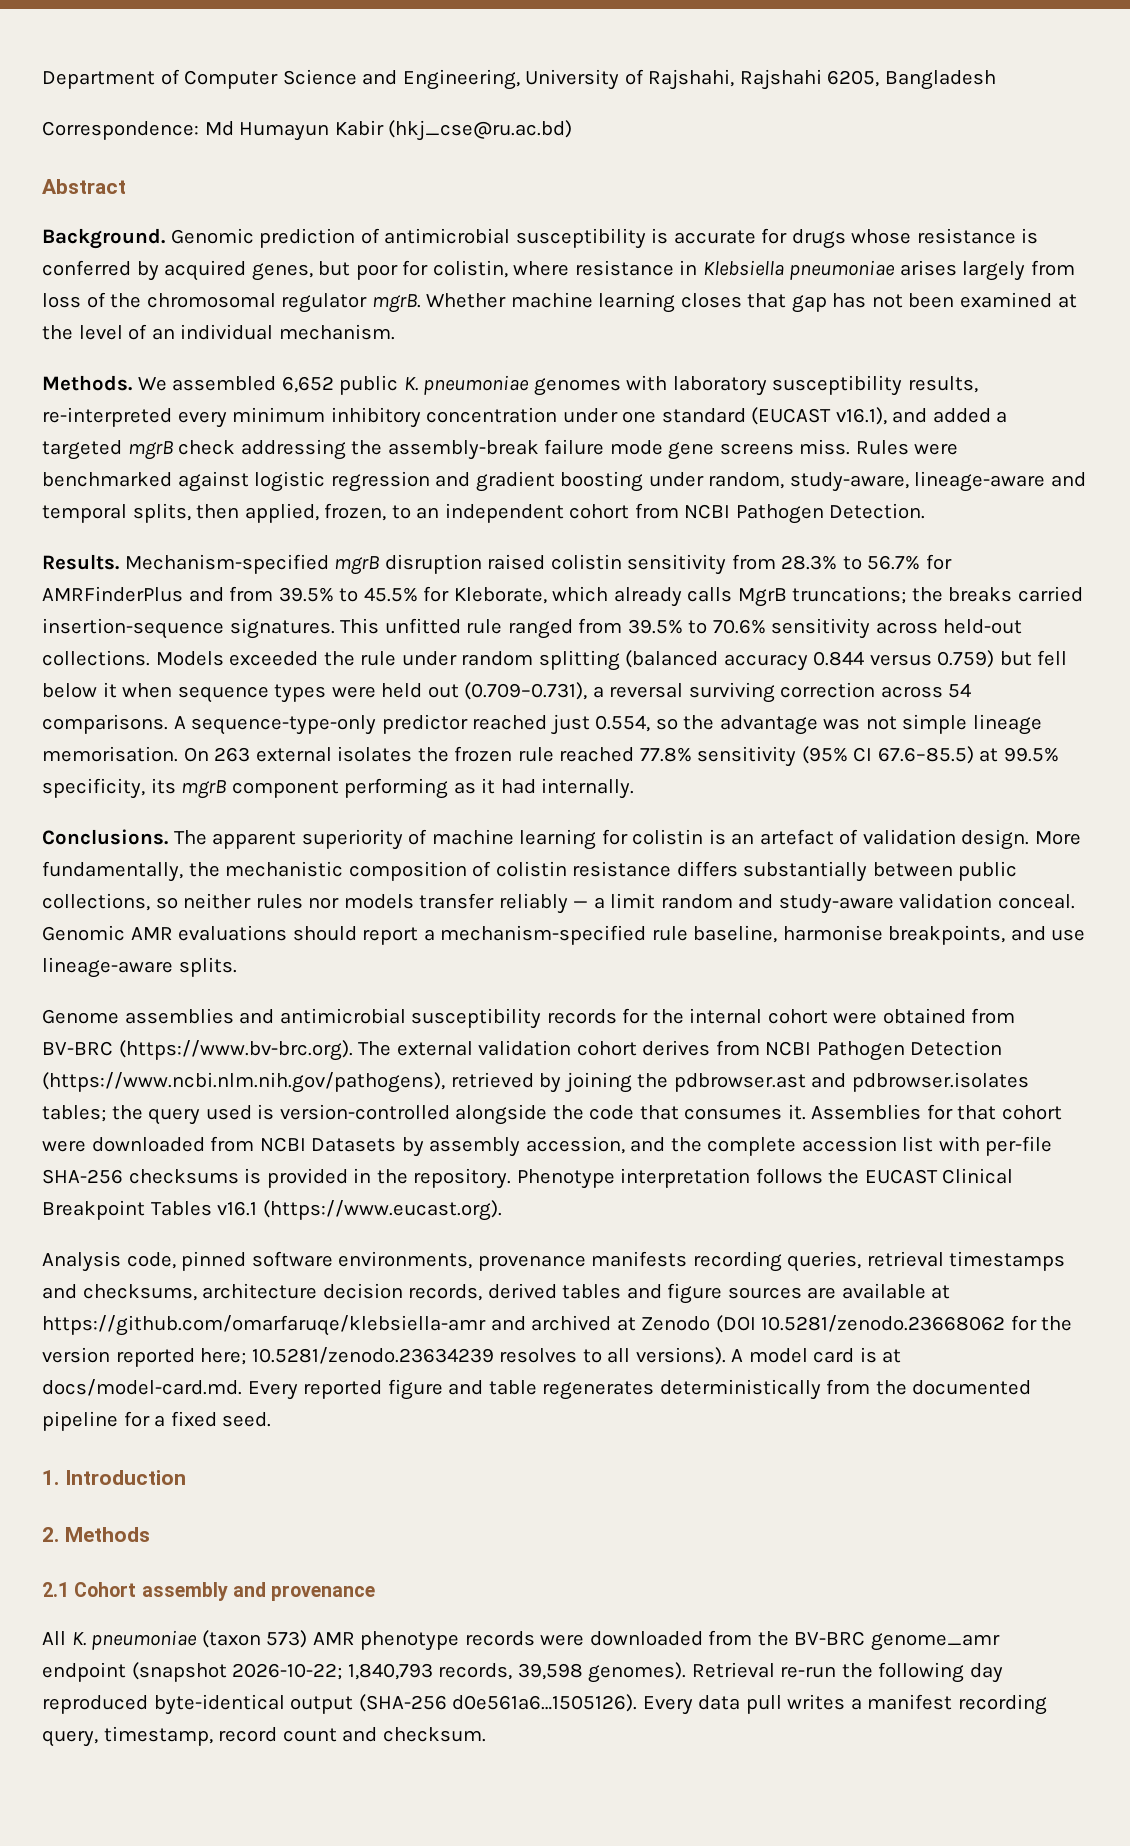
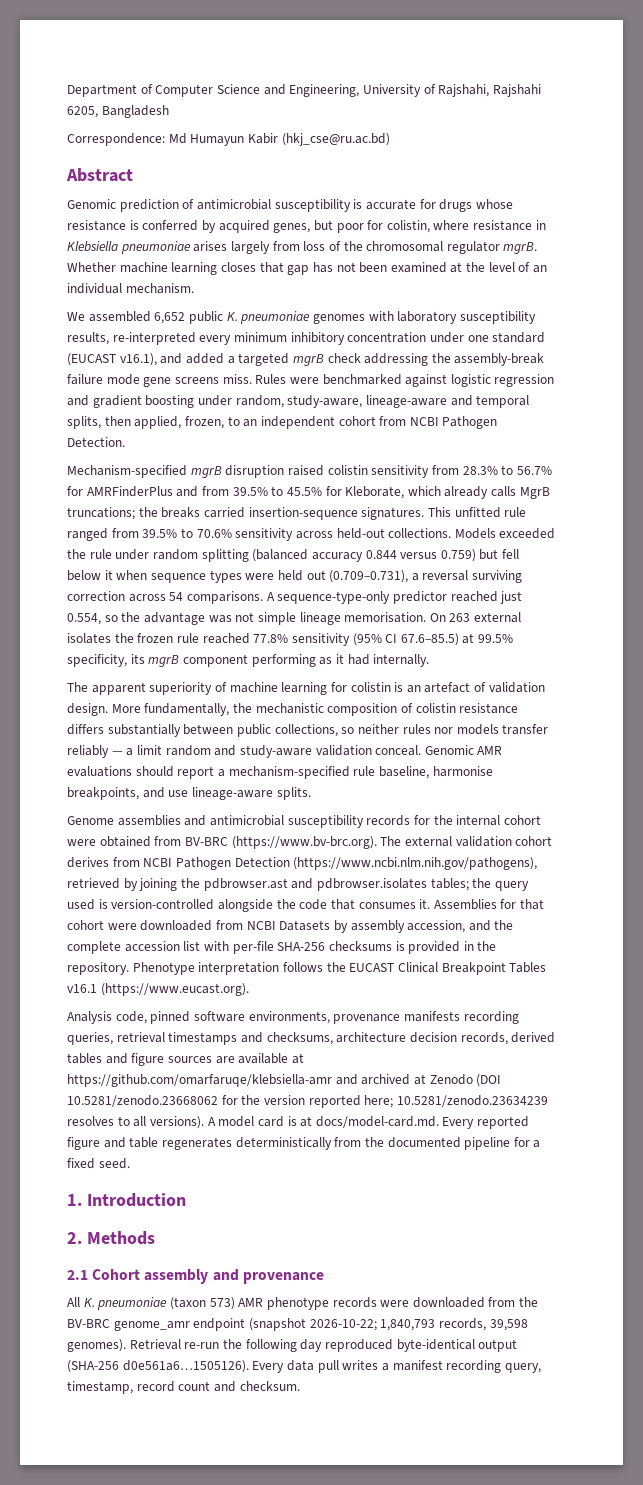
- Background.
- Methods.
- Results.
- Conclusions.

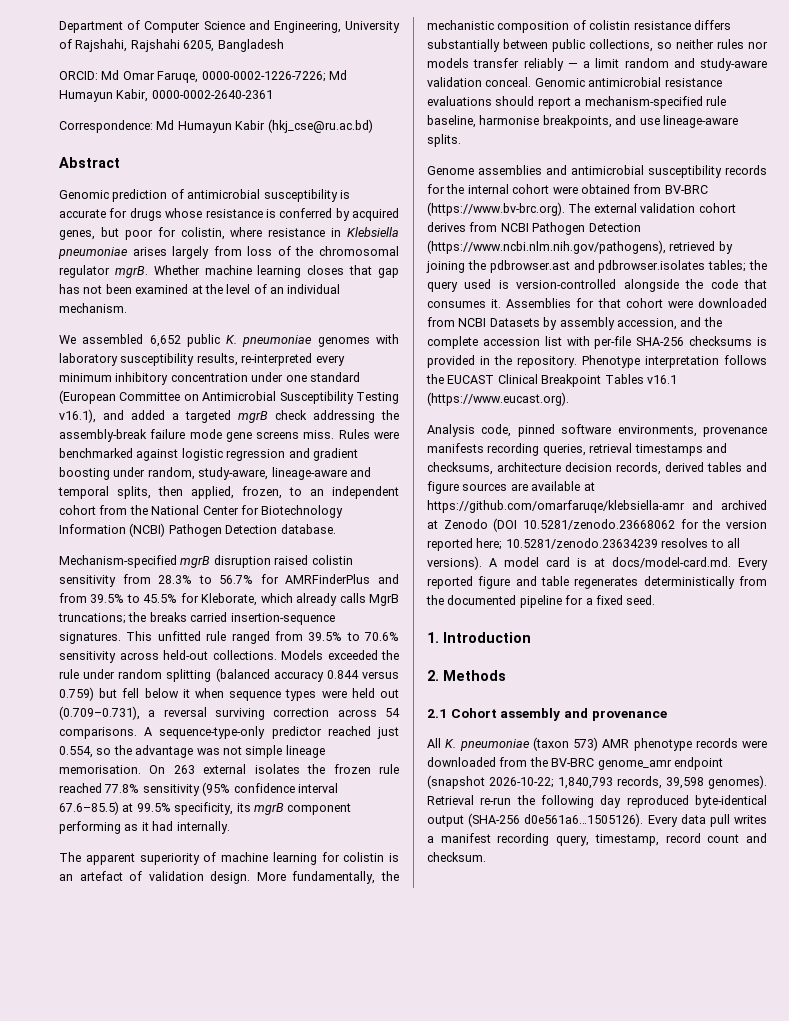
+ ORCID: Md Omar Faruqe, 0000-0002-1226-7226; Md Humayun Kabir, 0000-0002-2640-2361
- We assembled 6,652 public K. pneumoniae genomes with laboratory susceptibility results, re-interpreted every minimum inhibitory concentration under one standard (EUCAST v16.1), and added a targeted mgrB check addressing the assembly-break failure mode gene screens miss.
+ We assembled 6,652 public K. pneumoniae genomes with laboratory susceptibility results, re-interpreted every minimum inhibitory concentration under one standard (European Committee on Antimicrobial Susceptibility Testing v16.1), and added a targeted mgrB check addressing the assembly-break failure mode gene screens miss.
- Rules were benchmarked against logistic regression and gradient boosting under random, study-aware, lineage-aware and temporal splits, then applied, frozen, to an independent cohort from NCBI Pathogen Detection.
+ Rules were benchmarked against logistic regression and gradient boosting under random, study-aware, lineage-aware and temporal splits, then applied, frozen, to an independent cohort from the National Center for Biotechnology Information (NCBI) Pathogen Detection database.
- On 263 external isolates the frozen rule reached 77.8% sensitivity (95% CI 67.6–85.5) at 99.5% specificity, its mgrB component performing as it had internally.
+ On 263 external isolates the frozen rule reached 77.8% sensitivity (95% confidence interval 67.6–85.5) at 99.5% specificity, its mgrB component performing as it had internally.
- Genomic AMR evaluations should report a mechanism-specified rule baseline, harmonise breakpoints, and use lineage-aware splits.
+ Genomic antimicrobial resistance evaluations should report a mechanism-specified rule baseline, harmonise breakpoints, and use lineage-aware splits.

